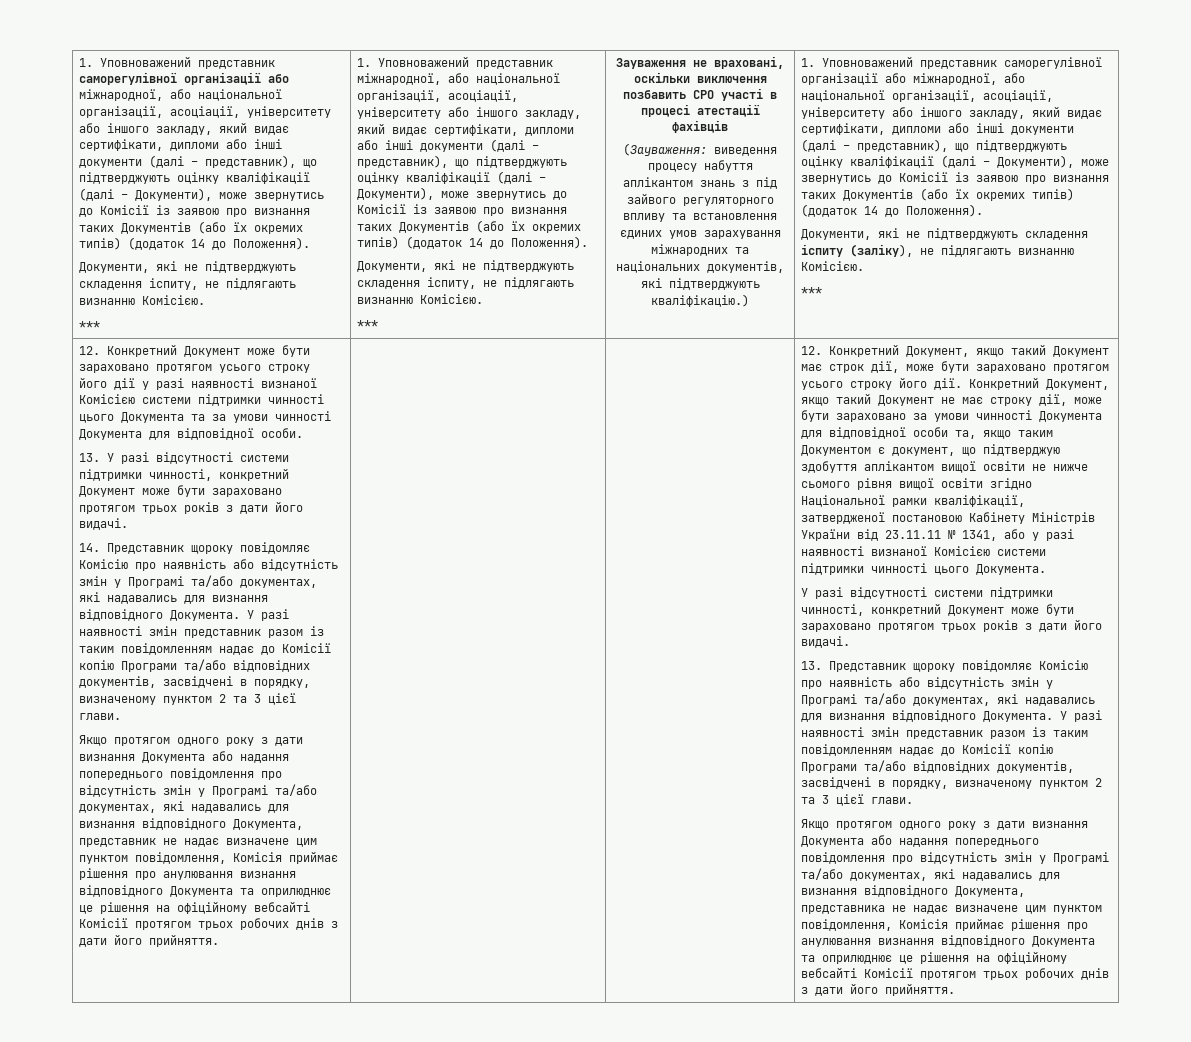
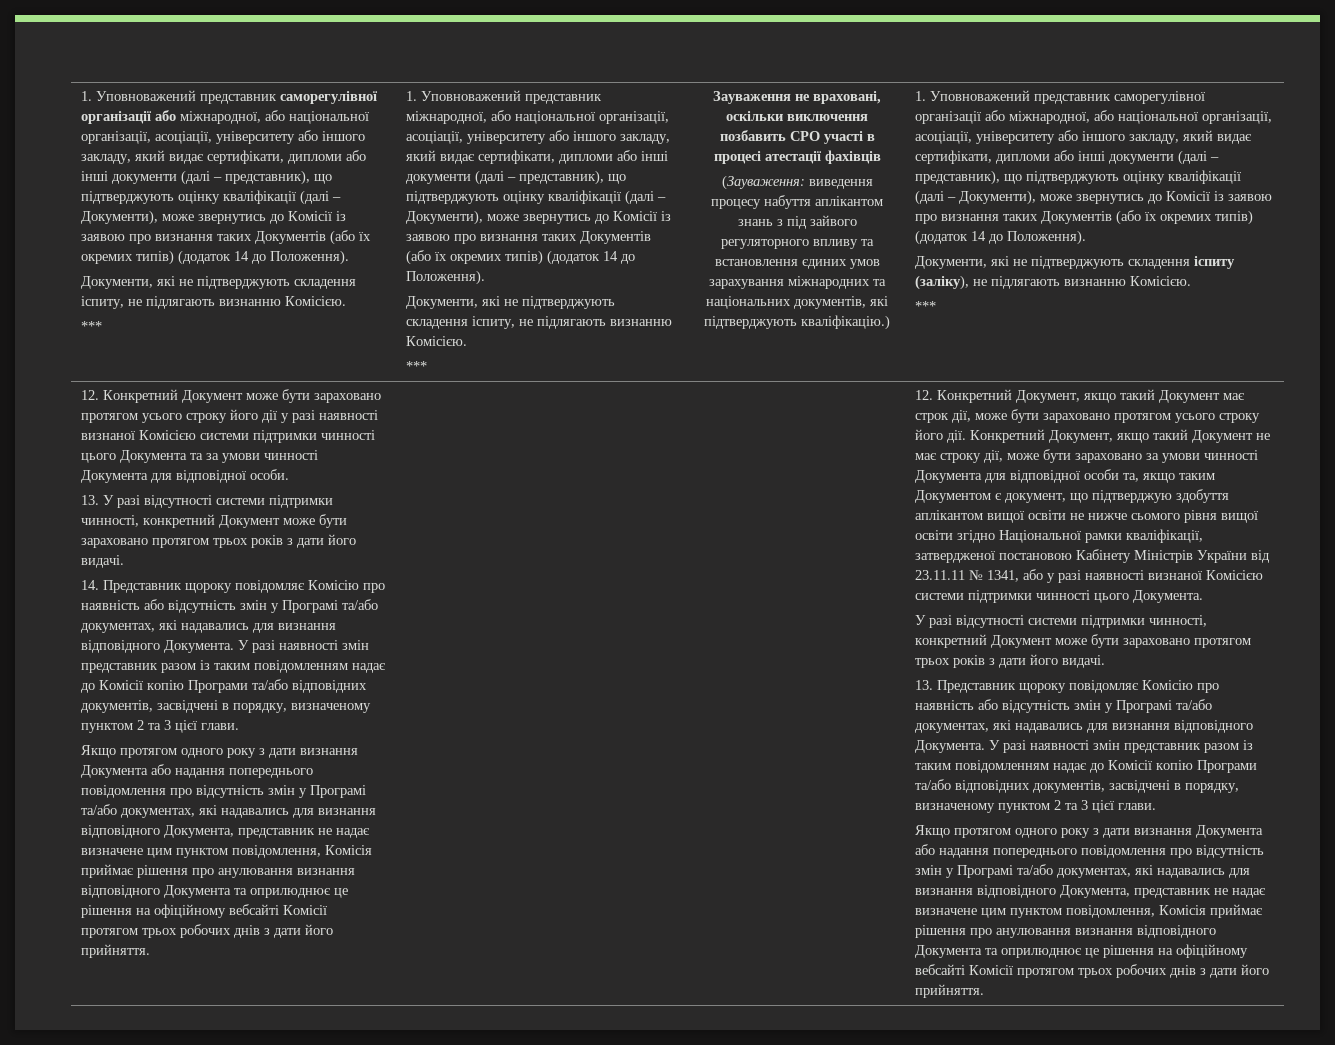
  13. Представник щороку повідомляє Комісію про наявність або відсутність змін у Програмі та/або документах, які надавались для визнання відповідного Документа. У разі наявності змін представник разом із таким повідомленням надає до Комісії копію Програми та/або відповідних документів, засвідчені в порядку, визначеному пунктом 2 та 3 цієї глави.
- Якщо протягом одного року з дати визнання Документа або надання попереднього повідомлення про відсутність змін у Програмі та/або документах, які надавались для визнання відповідного Документа, представника не надає визначене цим пунктом повідомлення, Комісія приймає рішення про анулювання визнання відповідного Документа та оприлюднює це рішення на офіційному вебсайті Комісії протягом трьох робочих днів з дати його прийняття.
+ Якщо протягом одного року з дати визнання Документа або надання попереднього повідомлення про відсутність змін у Програмі та/або документах, які надавались для визнання відповідного Документа, представник не надає визначене цим пунктом повідомлення, Комісія приймає рішення про анулювання визнання відповідного Документа та оприлюднює це рішення на офіційному вебсайті Комісії протягом трьох робочих днів з дати його прийняття.

